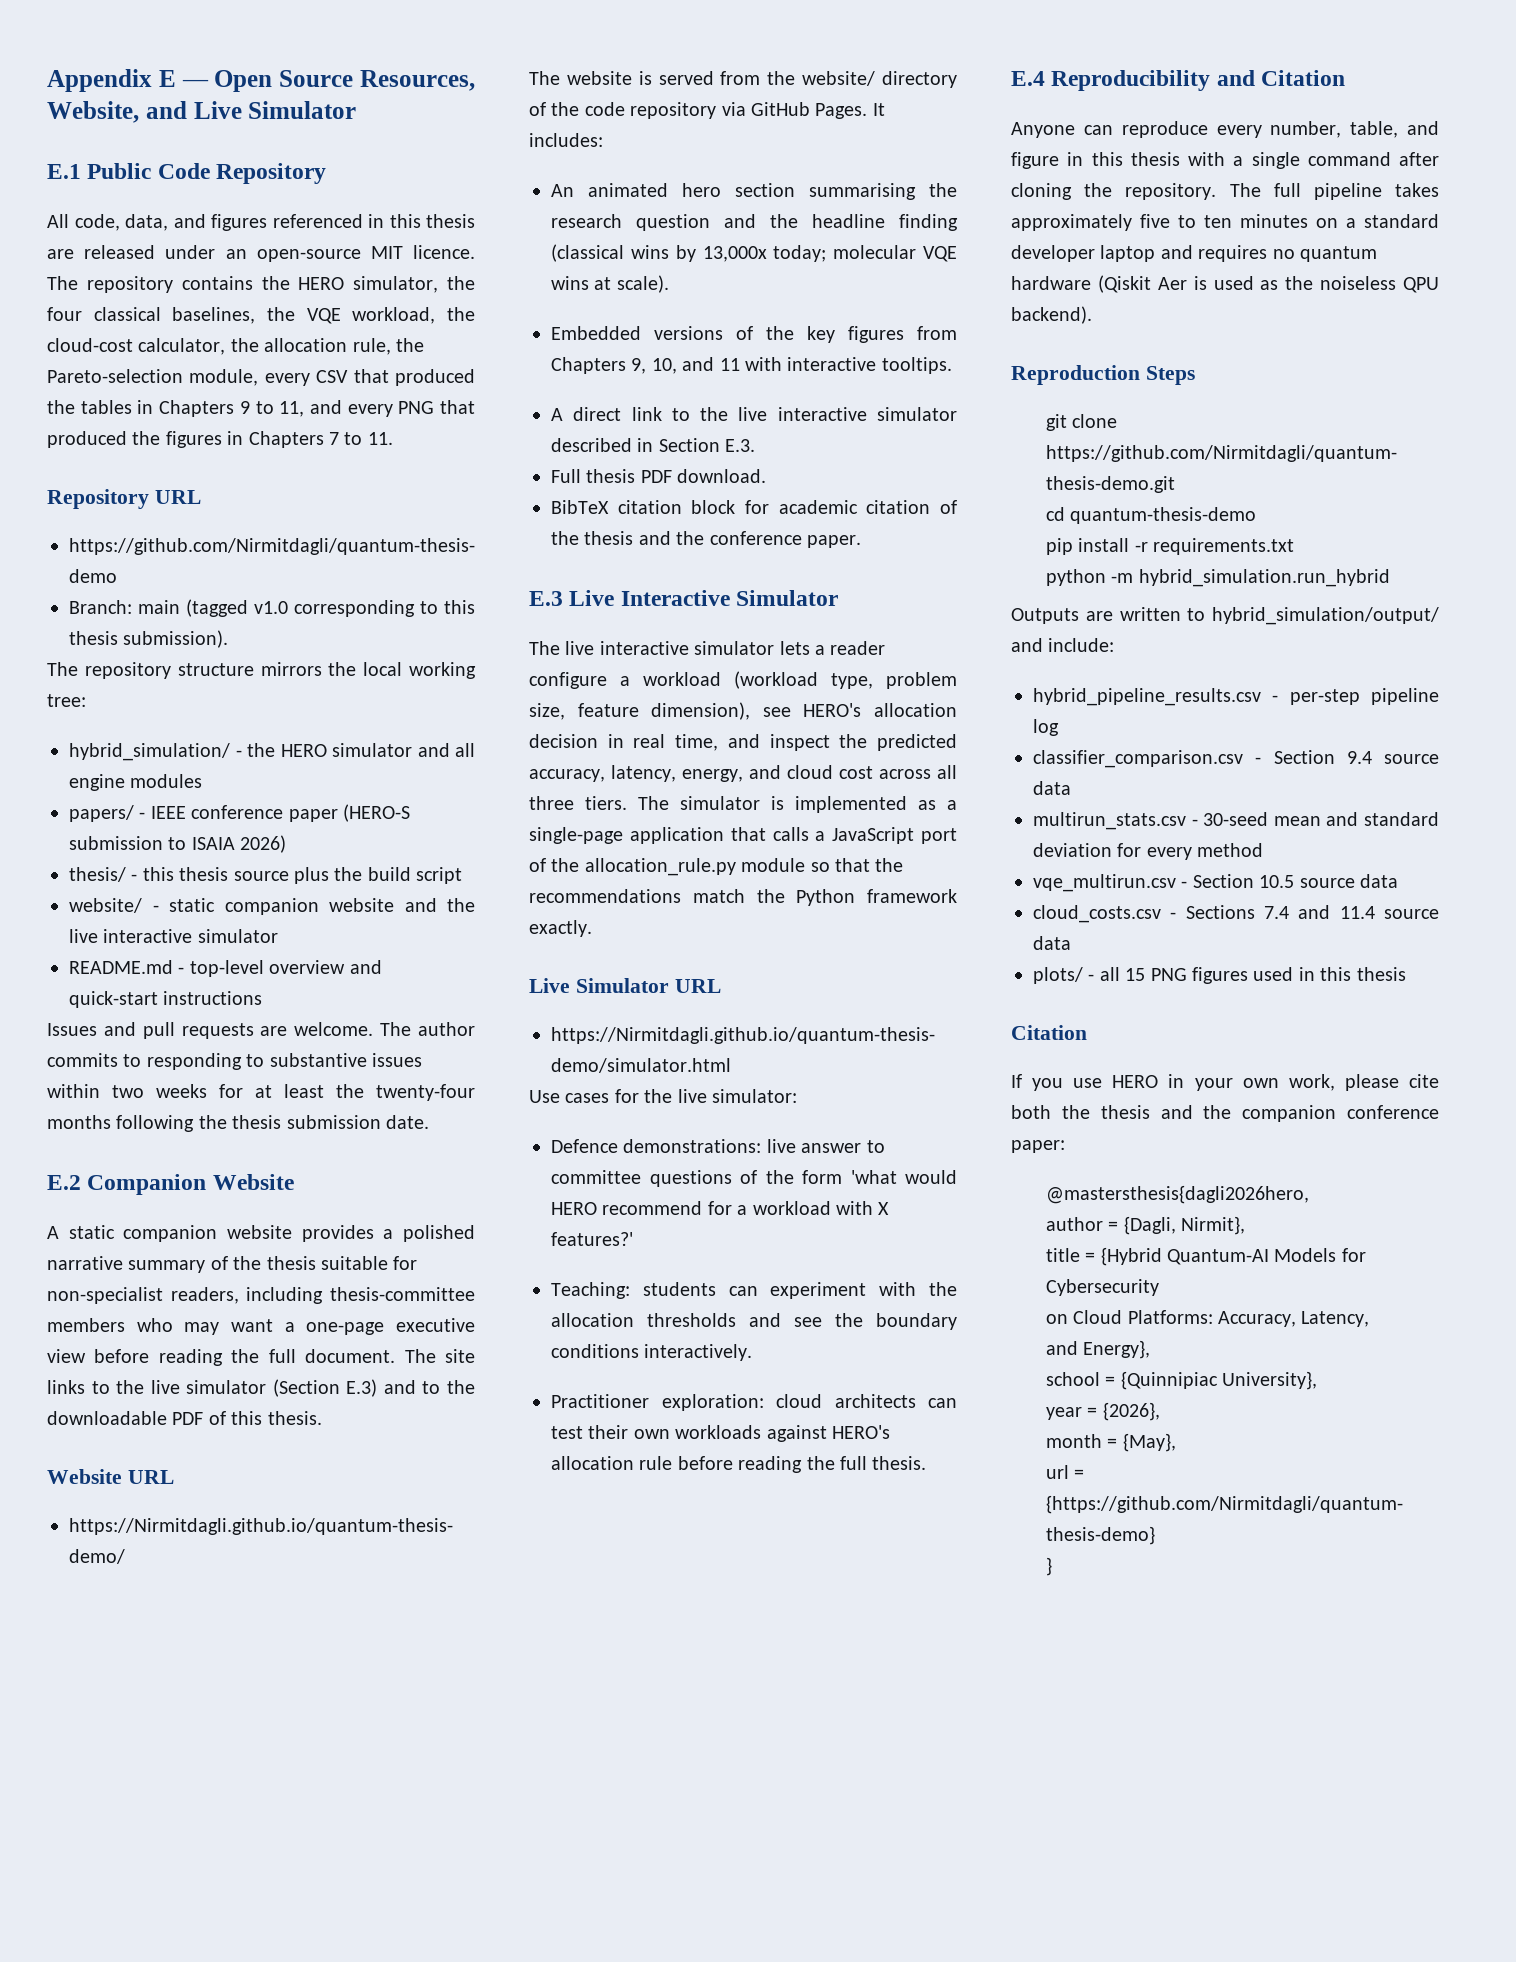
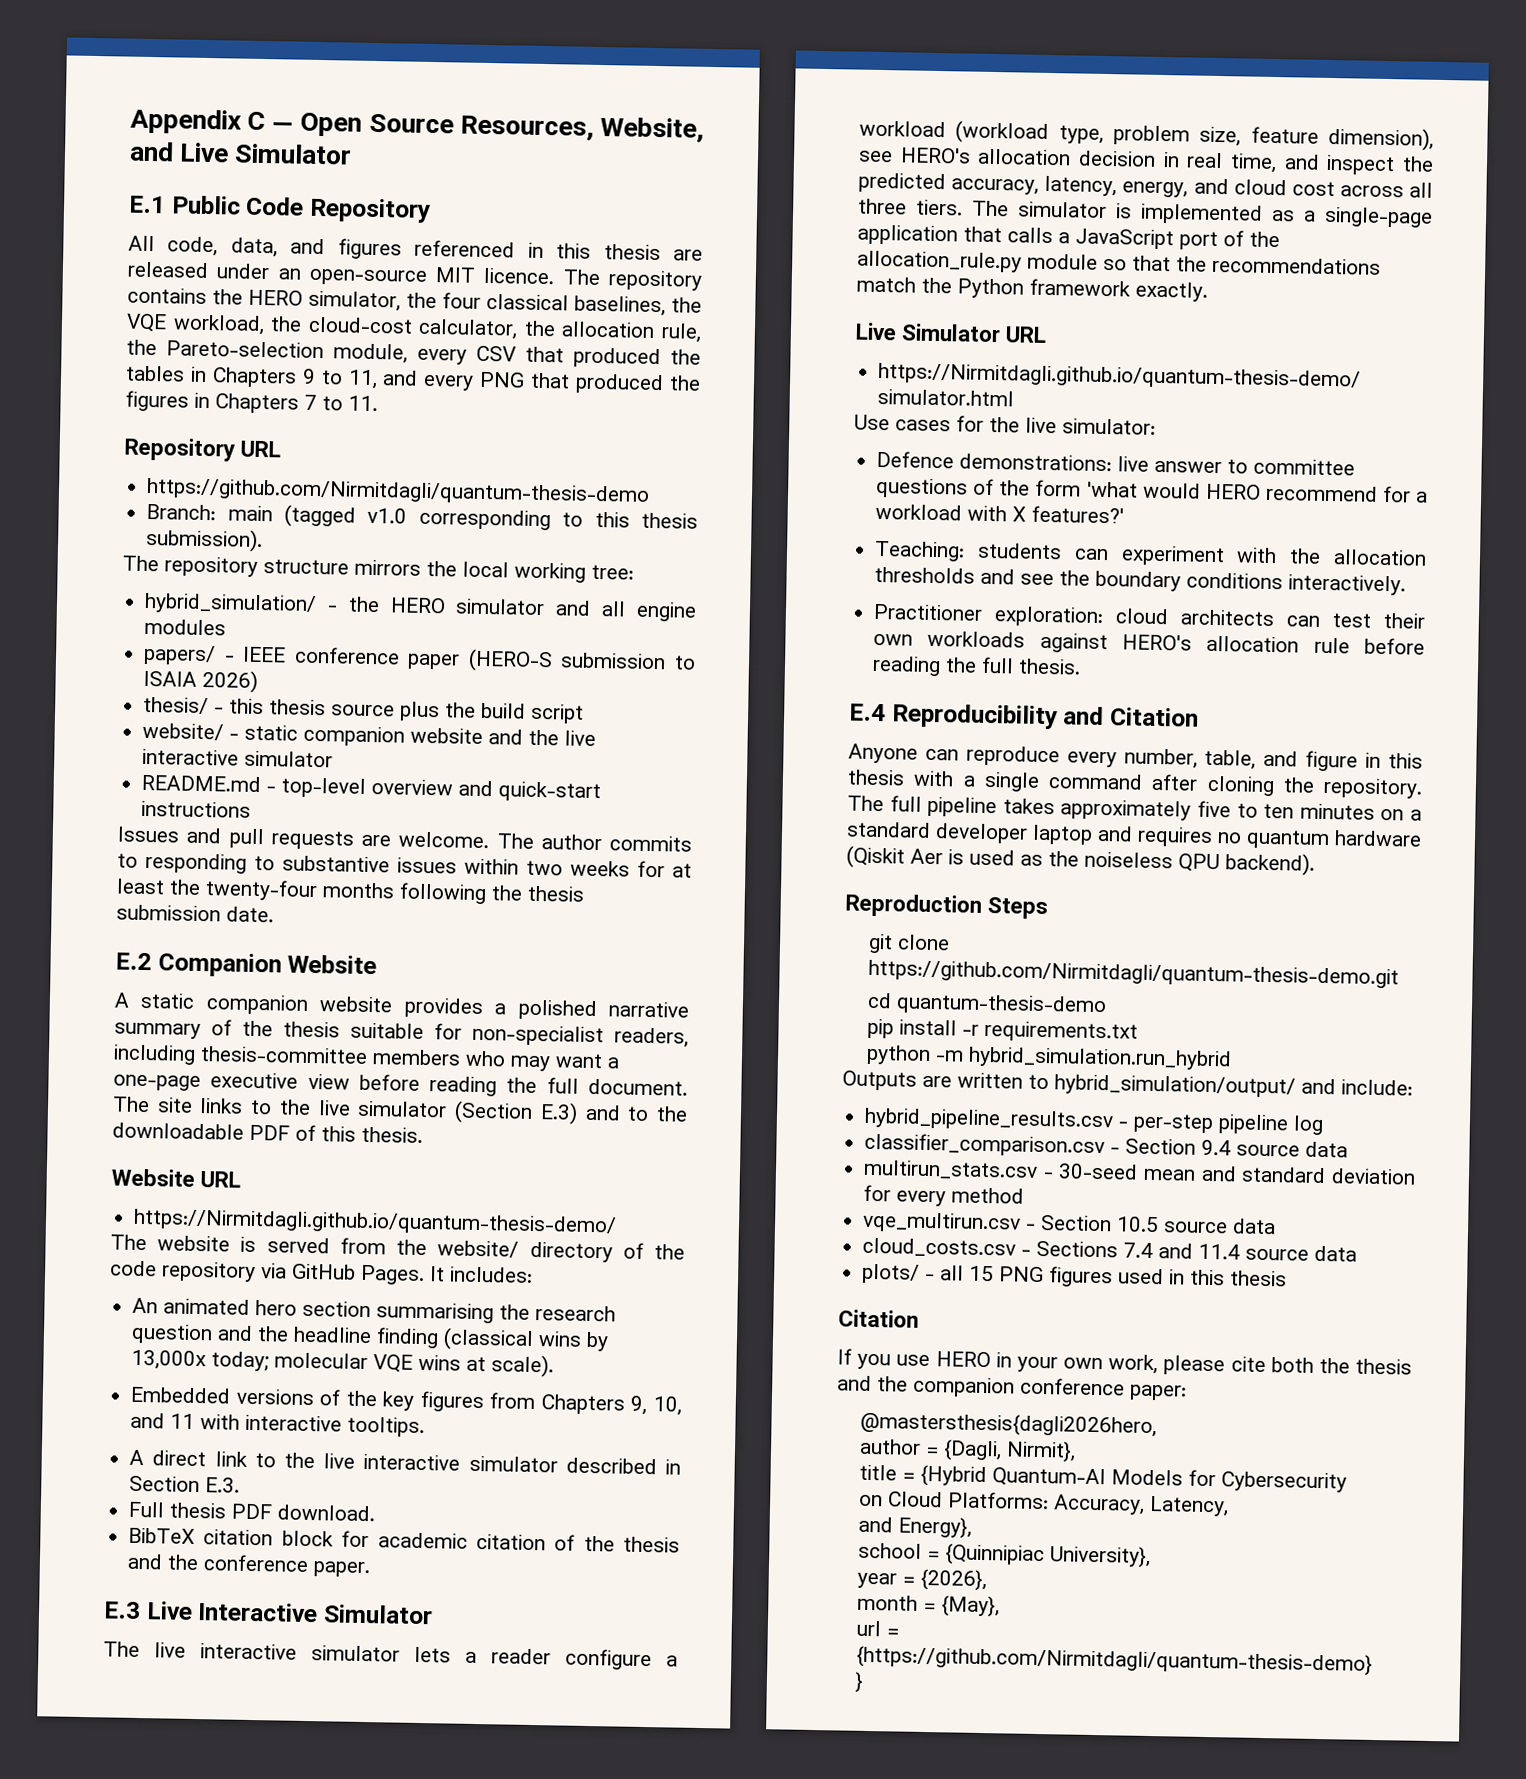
- Appendix E — Open Source Resources, Website, and Live Simulator
+ Appendix C — Open Source Resources, Website, and Live Simulator

